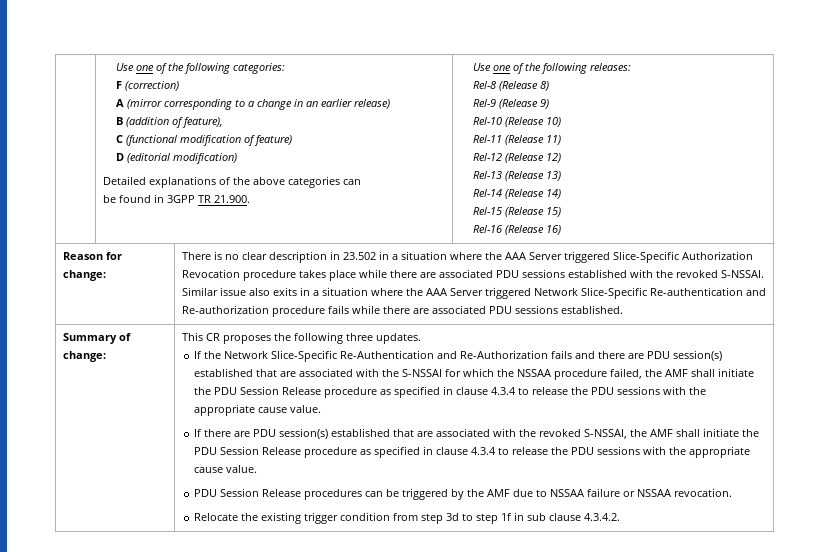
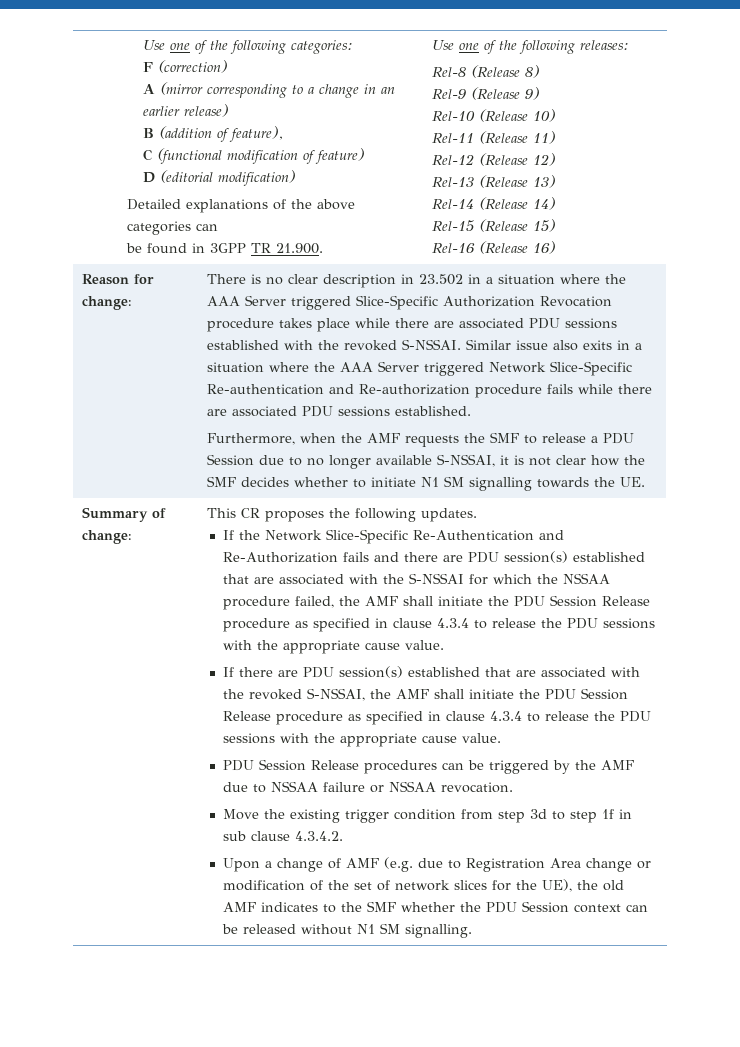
+ Furthermore, when the AMF requests the SMF to release a PDU Session due to no longer available S-NSSAI, it is not clear how the SMF decides whether to initiate N1 SM signalling towards the UE.
- This CR proposes the following three updates.
+ This CR proposes the following updates.
- Relocate the existing trigger condition from step 3d to step 1f in sub clause 4.3.4.2.
+ Move the existing trigger condition from step 3d to step 1f in sub clause 4.3.4.2.
+ Upon a change of AMF (e.g. due to Registration Area change or modification of the set of network slices for the UE), the old AMF indicates to the SMF whether the PDU Session context can be released without N1 SM signalling.

